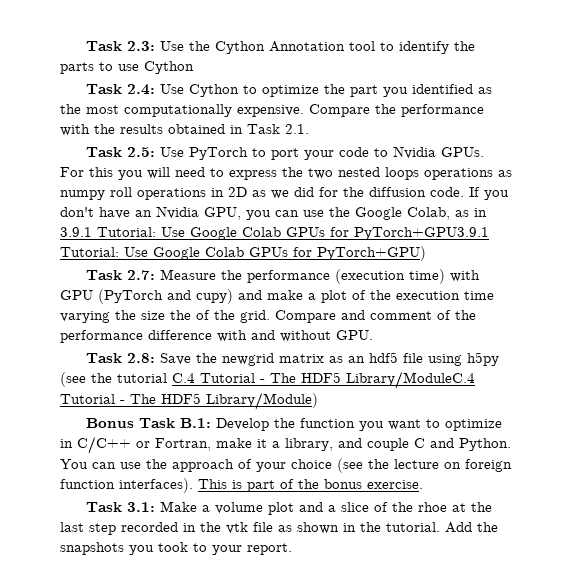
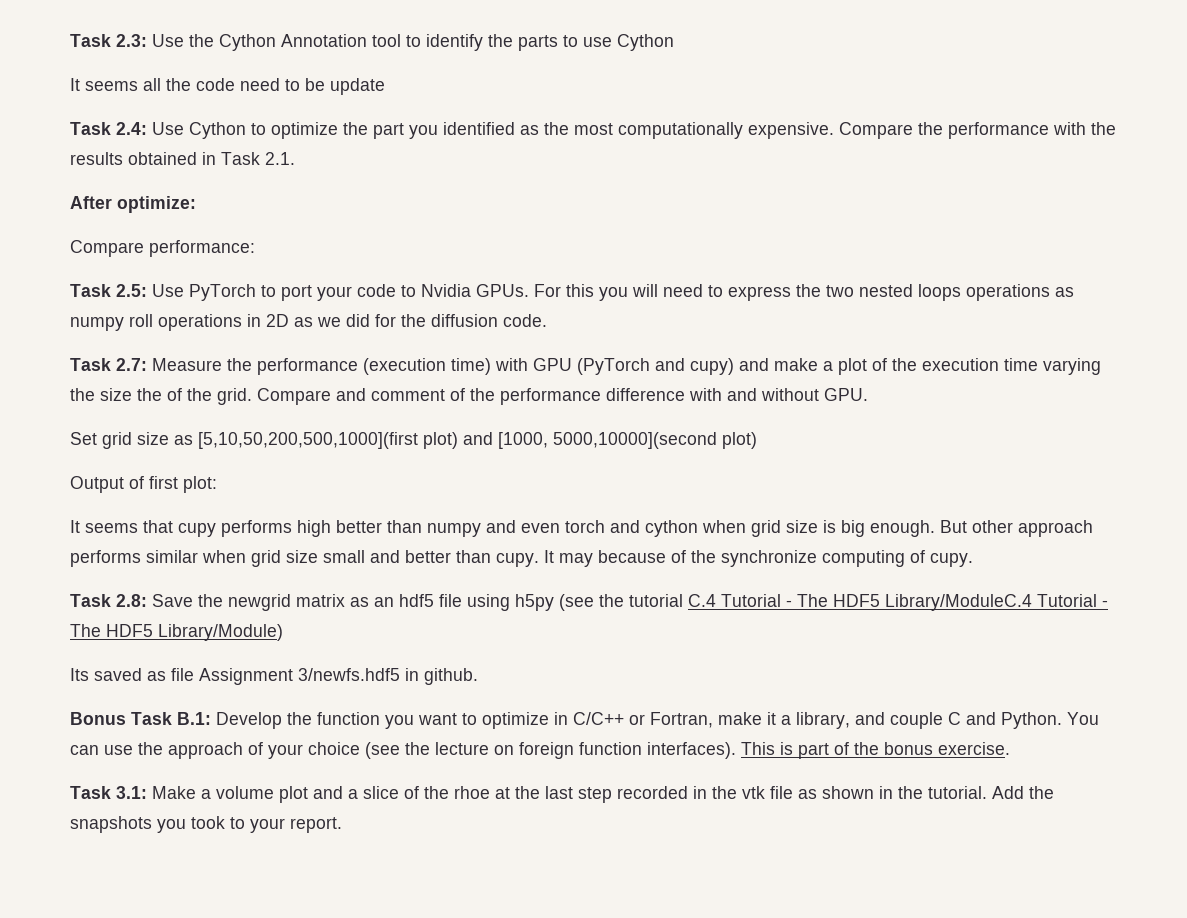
+ It seems all the code need to be update
+ After optimize:
+ Compare performance:
- If you don't have an Nvidia GPU, you can use the Google Colab, as in 3.9.1 Tutorial: Use Google Colab GPUs for PyTorch+GPU3.9.1 Tutorial: Use Google Colab GPUs for PyTorch+GPU)
+ Set grid size as [5,10,50,200,500,1000](first plot) and [1000, 5000,10000](second plot)
+ Output of first plot:
+ It seems that cupy performs high better than numpy and even torch and cython when grid size is big enough. But other approach performs similar when grid size small and better than cupy. It may because of the synchronize computing of cupy.
+ Its saved as file Assignment 3/newfs.hdf5 in github.

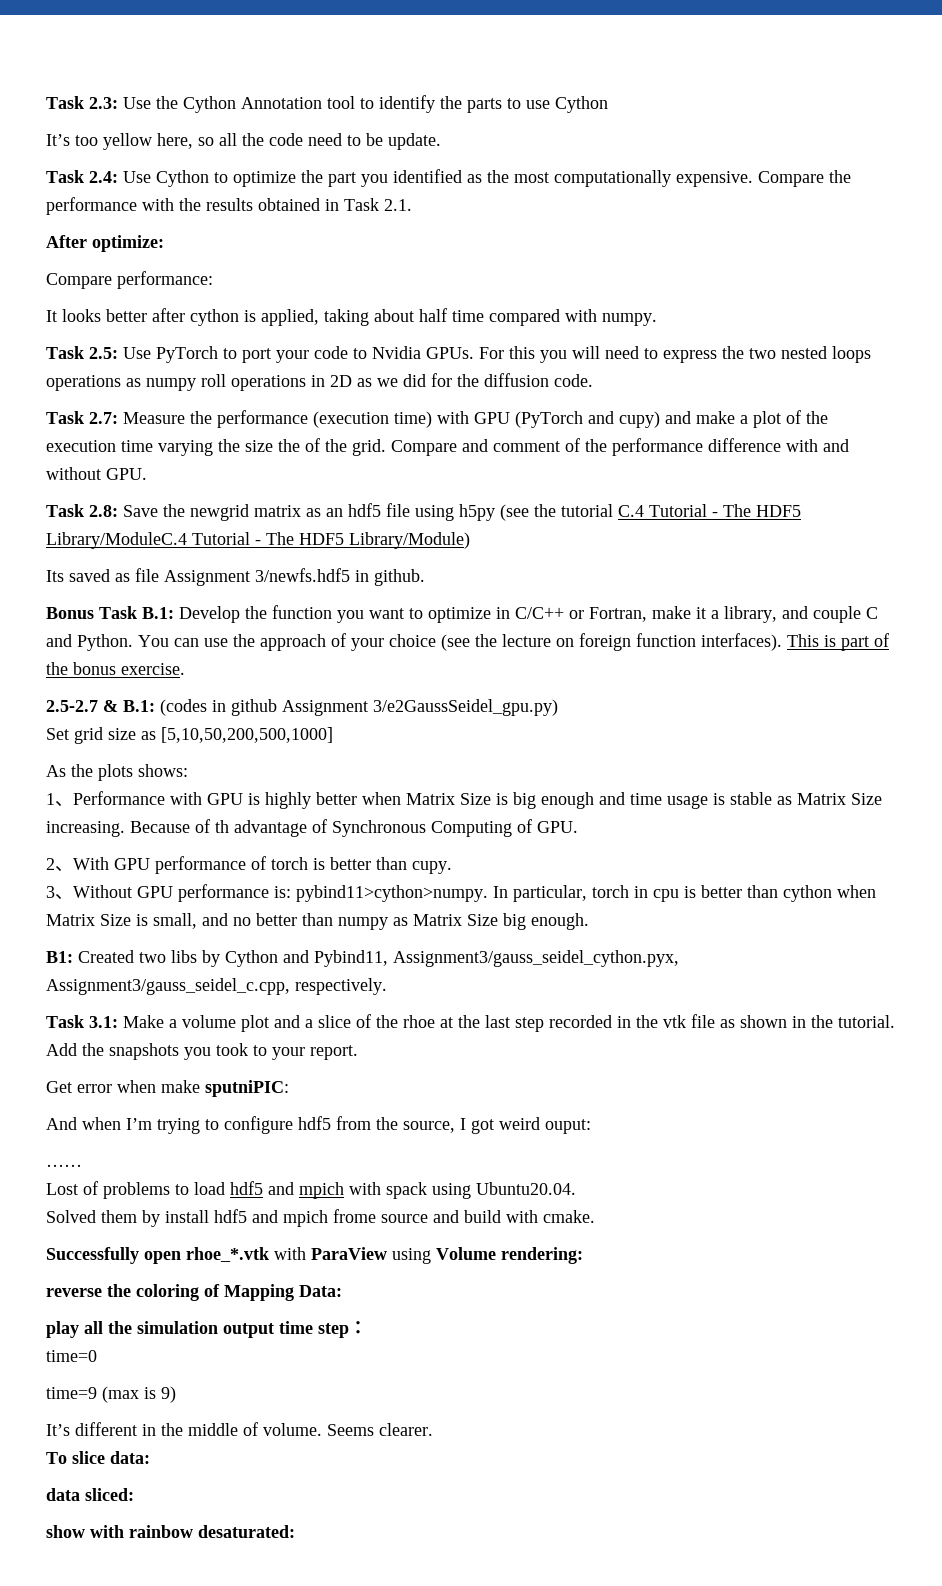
- It seems all the code need to be update
+ It’s too yellow here, so all the code need to be update.
+ It looks better after cython is applied, taking about half time compared with numpy.
- Set grid size as [5,10,50,200,500,1000](first plot) and [1000, 5000,10000](second plot)
- Output of first plot:
- It seems that cupy performs high better than numpy and even torch and cython when grid size is big enough. But other approach performs similar when grid size small and better than cupy. It may because of the synchronize computing of cupy.
+ 2.5-2.7 & B.1: (codes in github Assignment 3/e2GaussSeidel_gpu.py)
+ Set grid size as [5,10,50,200,500,1000]
+ As the plots shows:
+ 1、Performance with GPU is highly better when Matrix Size is big enough and time usage is stable as Matrix Size increasing. Because of th advantage of Synchronous Computing of GPU.
+ 2、With GPU performance of torch is better than cupy.
+ 3、Without GPU performance is: pybind11>cython>numpy. In particular, torch in cpu is better than cython when Matrix Size is small, and no better than numpy as Matrix Size big enough.
+ B1: Created two libs by Cython and Pybind11, Assignment3/gauss_seidel_cython.pyx, Assignment3/gauss_seidel_c.cpp, respectively.
+ Get error when make sputniPIC:
+ And when I’m trying to configure hdf5 from the source, I got weird ouput:
+ ……
+ Lost of problems to load hdf5 and mpich with spack using Ubuntu20.04.
+ Solved them by install hdf5 and mpich frome source and build with cmake.
+ Successfully open rhoe_*.vtk with ParaView using Volume rendering:
+ reverse the coloring of Mapping Data:
+ play all the simulation output time step：
+ time=0
+ time=9 (max is 9)
+ It’s different in the middle of volume. Seems clearer.
+ To slice data:
+ data sliced:
+ show with rainbow desaturated:

